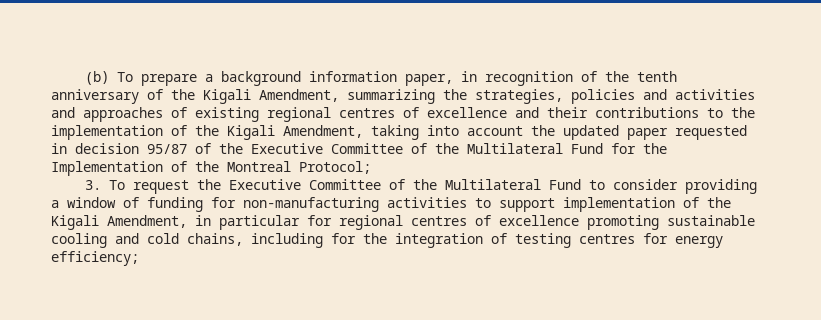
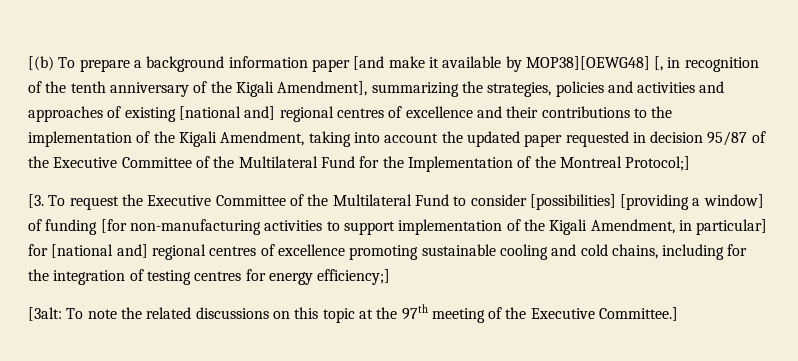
- (b) To prepare a background information paper, in recognition of the tenth anniversary of the Kigali Amendment, summarizing the strategies, policies and activities and approaches of existing regional centres of excellence and their contributions to the implementation of the Kigali Amendment, taking into account the updated paper requested in decision 95/87 of the Executive Committee of the Multilateral Fund for the Implementation of the Montreal Protocol;
- 3. To request the Executive Committee of the Multilateral Fund to consider providing a window of funding for non-manufacturing activities to support implementation of the Kigali Amendment, in particular for regional centres of excellence promoting sustainable cooling and cold chains, including for the integration of testing centres for energy efficiency;
+ [(b) To prepare a background information paper [and make it available by MOP38][OEWG48] [, in recognition of the tenth anniversary of the Kigali Amendment], summarizing the strategies, policies and activities and approaches of existing [national and] regional centres of excellence and their contributions to the implementation of the Kigali Amendment, taking into account the updated paper requested in decision 95/87 of the Executive Committee of the Multilateral Fund for the Implementation of the Montreal Protocol;]
+ [3. To request the Executive Committee of the Multilateral Fund to consider [possibilities] [providing a window] of funding [for non-manufacturing activities to support implementation of the Kigali Amendment, in particular] for [national and] regional centres of excellence promoting sustainable cooling and cold chains, including for the integration of testing centres for energy efficiency;]
+ [3alt: To note the related discussions on this topic at the 97th meeting of the Executive Committee.]

